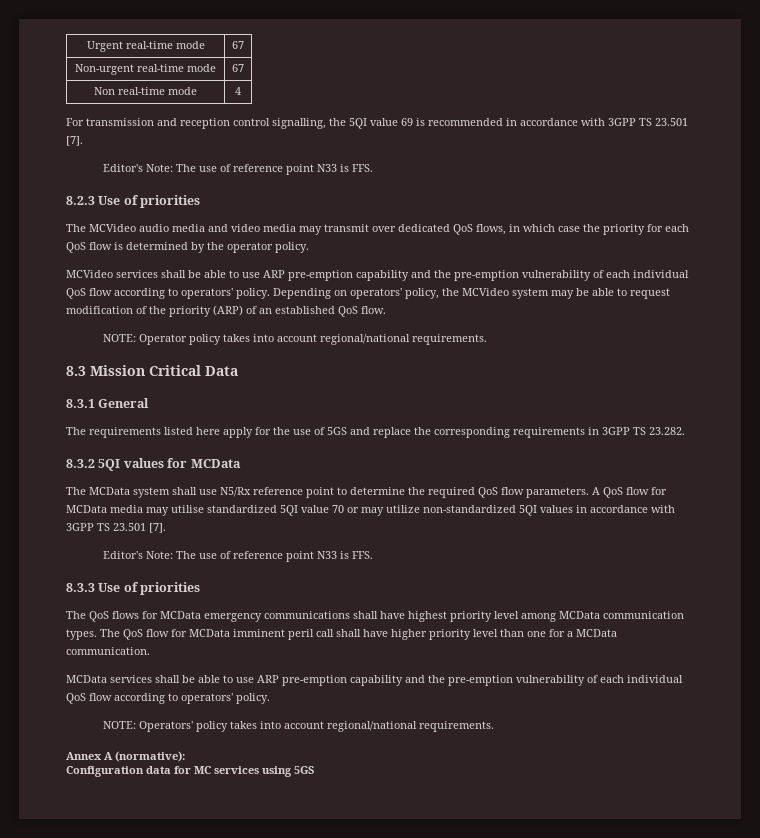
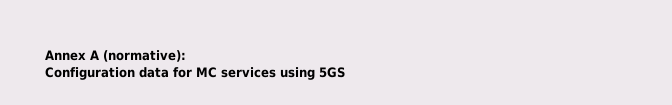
- Urgent real-time mode | 67
- Non-urgent real-time mode | 67
- Non real-time mode | 4
- For transmission and reception control signalling, the 5QI value 69 is recommended in accordance with 3GPP TS 23.501 [7].
- Editor's Note: The use of reference point N33 is FFS.
- 8.2.3 Use of priorities
- The MCVideo audio media and video media may transmit over dedicated QoS flows, in which case the priority for each QoS flow is determined by the operator policy.
- MCVideo services shall be able to use ARP pre-emption capability and the pre-emption vulnerability of each individual QoS flow according to operators' policy. Depending on operators' policy, the MCVideo system may be able to request modification of the priority (ARP) of an established QoS flow.
- NOTE: Operator policy takes into account regional/national requirements.
- 8.3 Mission Critical Data
- 8.3.1 General
- The requirements listed here apply for the use of 5GS and replace the corresponding requirements in 3GPP TS 23.282.
- 8.3.2 5QI values for MCData
- The MCData system shall use N5/Rx reference point to determine the required QoS flow parameters. A QoS flow for MCData media may utilise standardized 5QI value 70 or may utilize non-standardized 5QI values in accordance with 3GPP TS 23.501 [7].
- Editor's Note: The use of reference point N33 is FFS.
- 8.3.3 Use of priorities
- The QoS flows for MCData emergency communications shall have highest priority level among MCData communication types. The QoS flow for MCData imminent peril call shall have higher priority level than one for a MCData communication.
- MCData services shall be able to use ARP pre-emption capability and the pre-emption vulnerability of each individual QoS flow according to operators' policy.
- NOTE: Operators' policy takes into account regional/national requirements.

